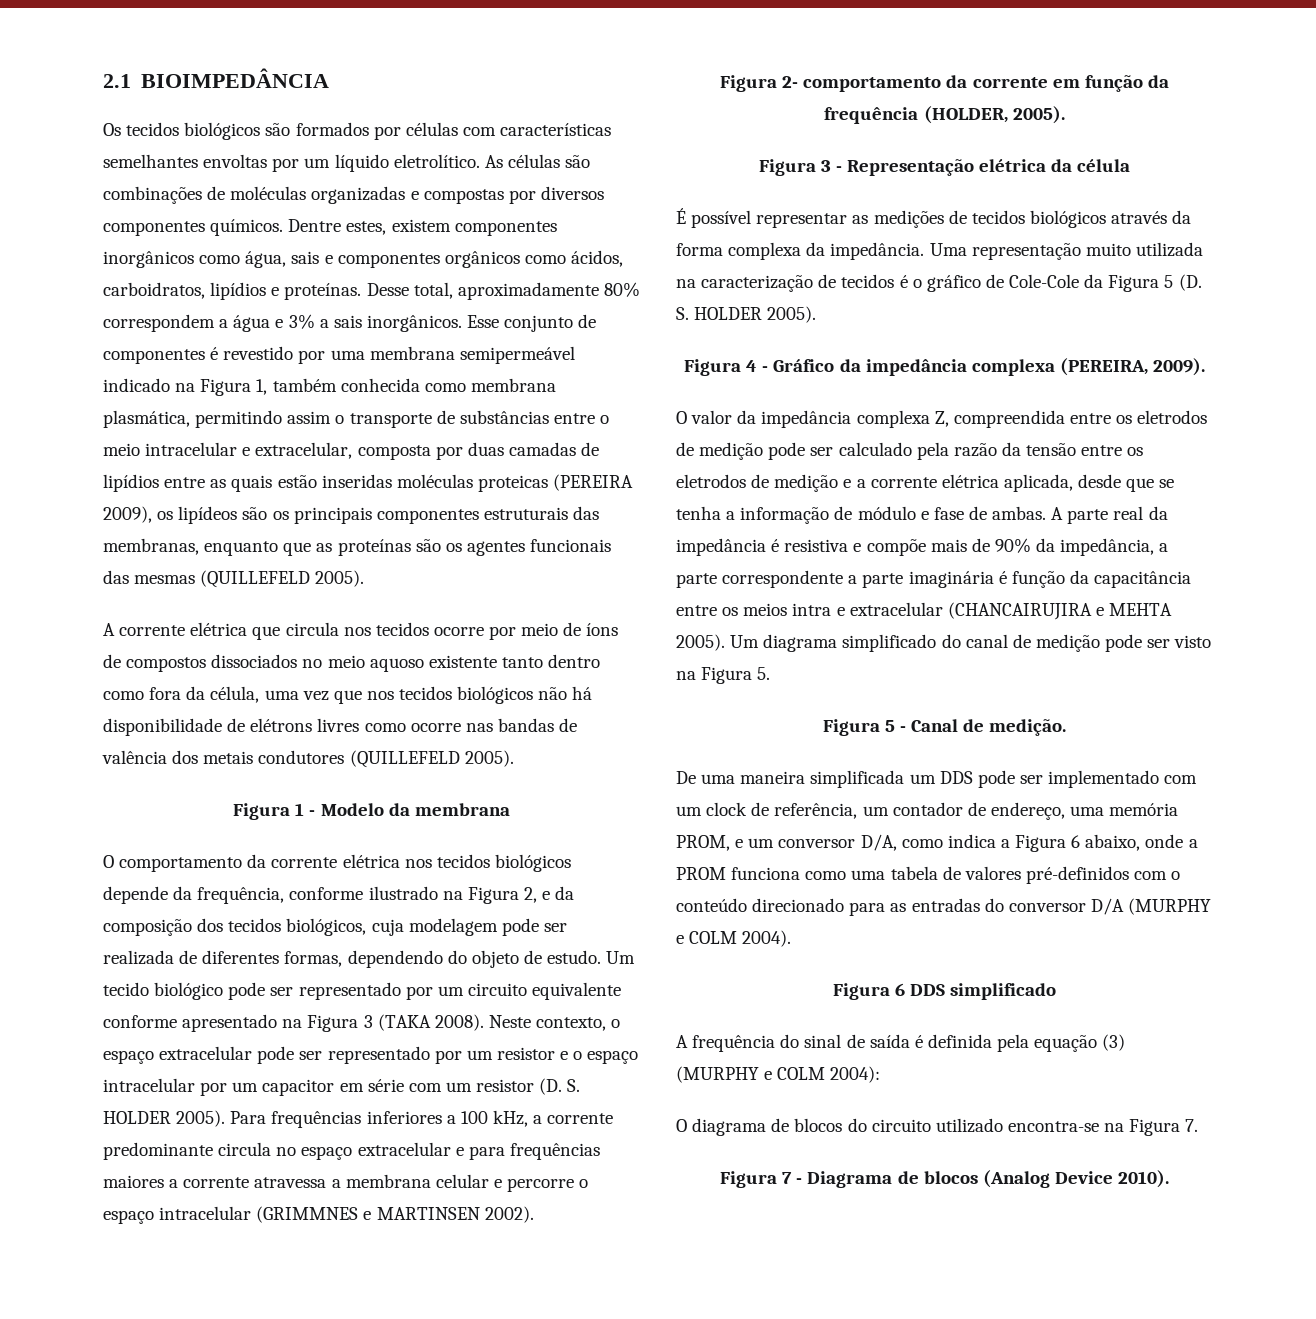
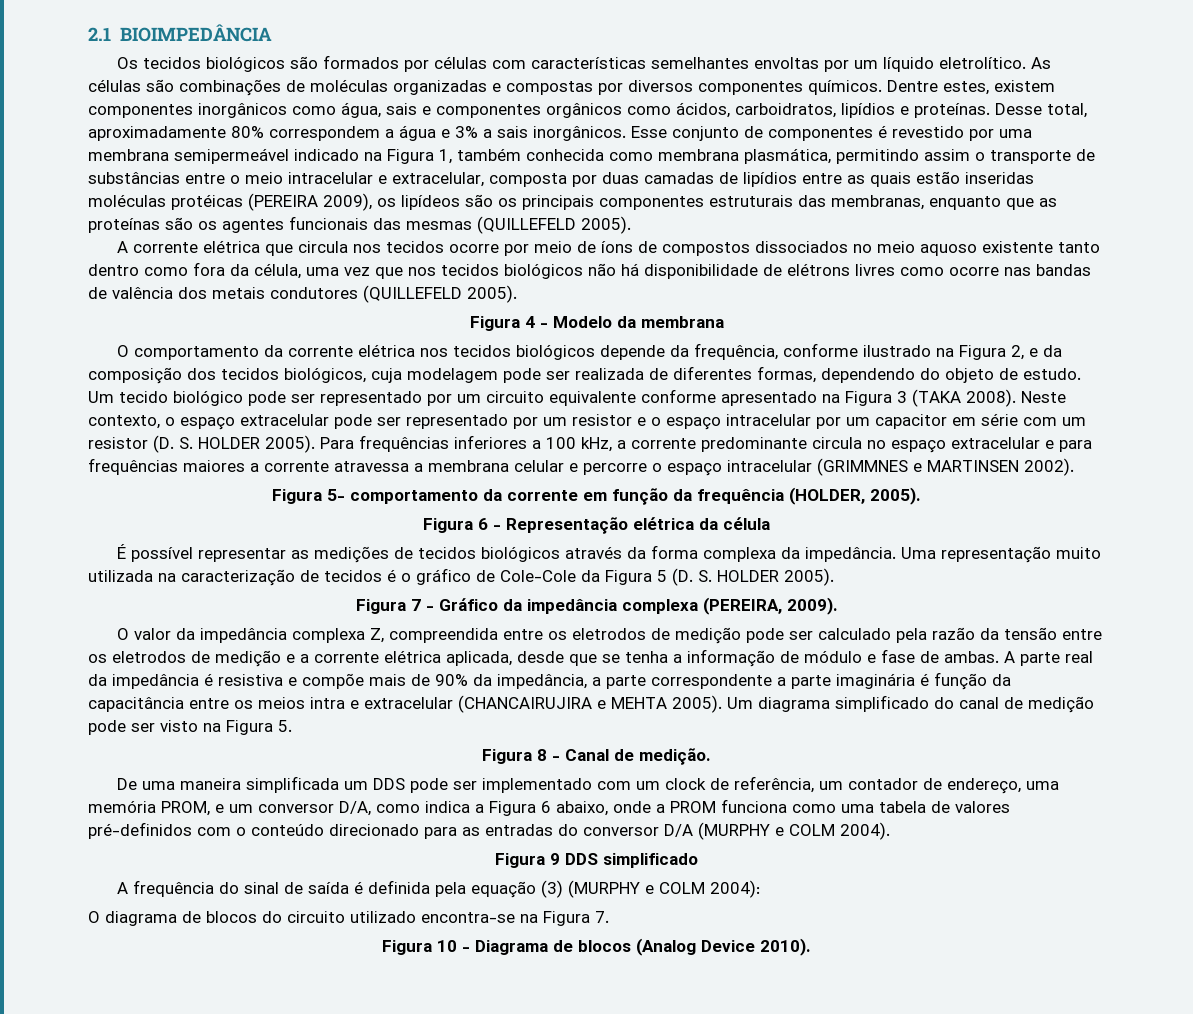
- Esse conjunto de componentes é revestido por uma membrana semipermeável indicado na Figura 1, também conhecida como membrana plasmática, permitindo assim o transporte de substâncias entre o meio intracelular e extracelular, composta por duas camadas de lipídios entre as quais estão inseridas moléculas proteicas (PEREIRA 2009), os lipídeos são os principais componentes estruturais das membranas, enquanto que as proteínas são os agentes funcionais das mesmas (QUILLEFELD 2005).
+ Esse conjunto de componentes é revestido por uma membrana semipermeável indicado na Figura 1, também conhecida como membrana plasmática, permitindo assim o transporte de substâncias entre o meio intracelular e extracelular, composta por duas camadas de lipídios entre as quais estão inseridas moléculas protéicas (PEREIRA 2009), os lipídeos são os principais componentes estruturais das membranas, enquanto que as proteínas são os agentes funcionais das mesmas (QUILLEFELD 2005).
- Figura 1 - Modelo da membrana
+ Figura 4 - Modelo da membrana
- Figura 2- comportamento da corrente em função da frequência (HOLDER, 2005).
+ Figura 5- comportamento da corrente em função da frequência (HOLDER, 2005).
- Figura 3 - Representação elétrica da célula
+ Figura 6 - Representação elétrica da célula
- Figura 4 - Gráfico da impedância complexa (PEREIRA, 2009).
+ Figura 7 - Gráfico da impedância complexa (PEREIRA, 2009).
- Figura 5 - Canal de medição.
+ Figura 8 - Canal de medição.
- Figura 6 DDS simplificado
+ Figura 9 DDS simplificado
- Figura 7 - Diagrama de blocos (Analog Device 2010).
+ Figura 10 - Diagrama de blocos (Analog Device 2010).

